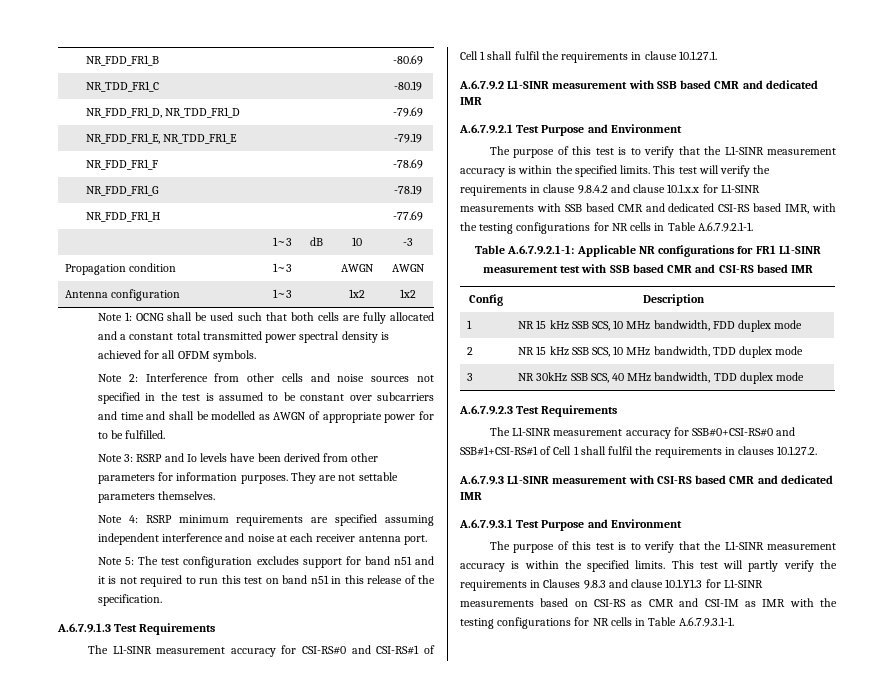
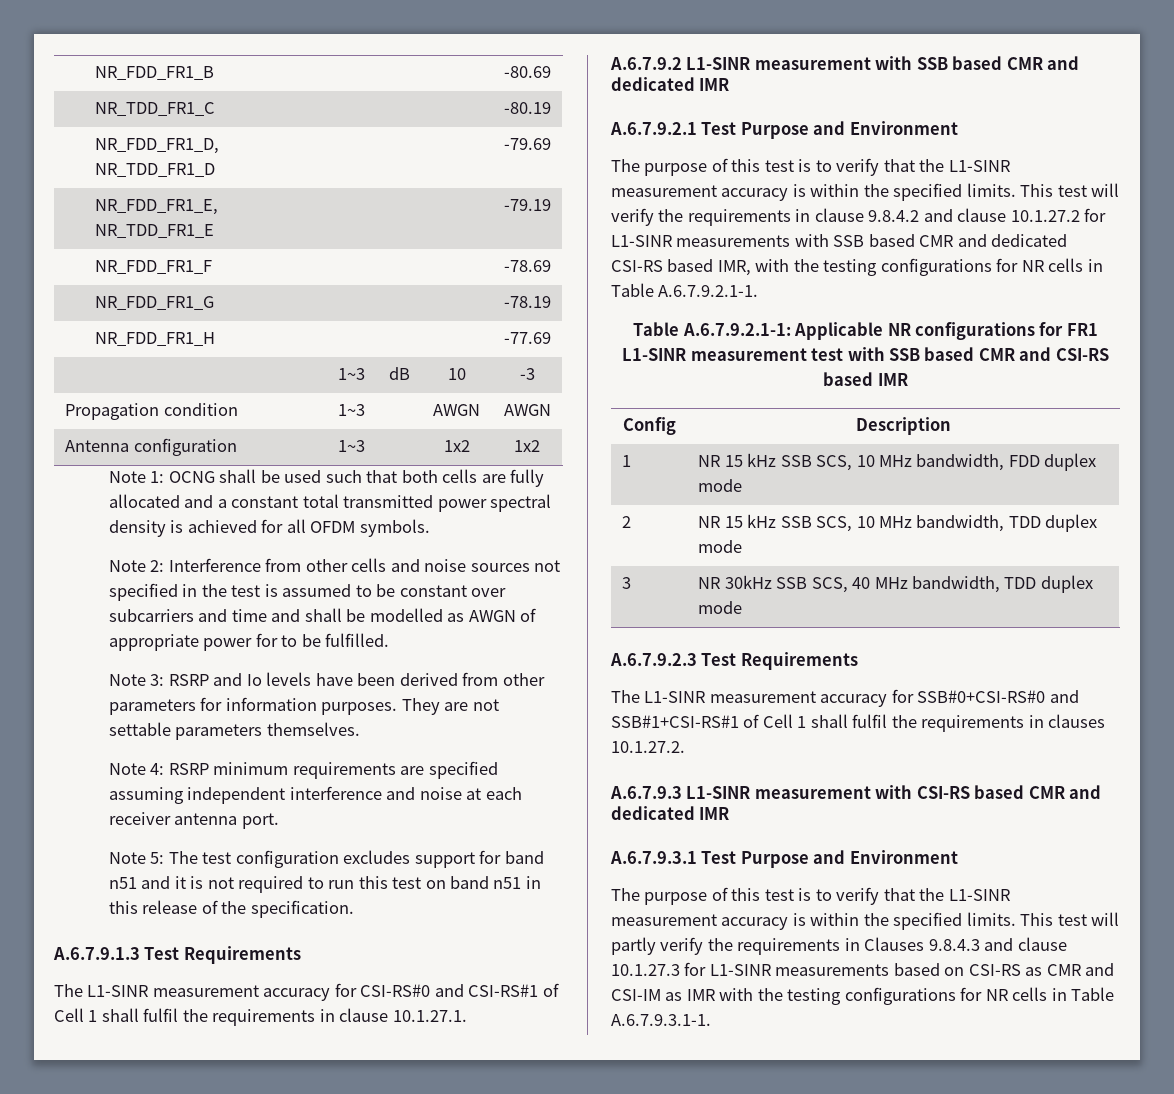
- This test will verify the requirements in clause 9.8.4.2 and clause 10.1.x.x for L1-SINR measurements with SSB based CMR and dedicated CSI-RS based IMR, with the testing configurations for NR cells in Table A.6.7.9.2.1-1.
+ This test will verify the requirements in clause 9.8.4.2 and clause 10.1.27.2 for L1-SINR measurements with SSB based CMR and dedicated CSI-RS based IMR, with the testing configurations for NR cells in Table A.6.7.9.2.1-1.
- This test will partly verify the requirements in Clauses 9.8.3 and clause 10.1.Y1.3 for L1-SINR measurements based on CSI-RS as CMR and CSI-IM as IMR with the testing configurations for NR cells in Table A.6.7.9.3.1-1.
+ This test will partly verify the requirements in Clauses 9.8.4.3 and clause 10.1.27.3 for L1-SINR measurements based on CSI-RS as CMR and CSI-IM as IMR with the testing configurations for NR cells in Table A.6.7.9.3.1-1.

